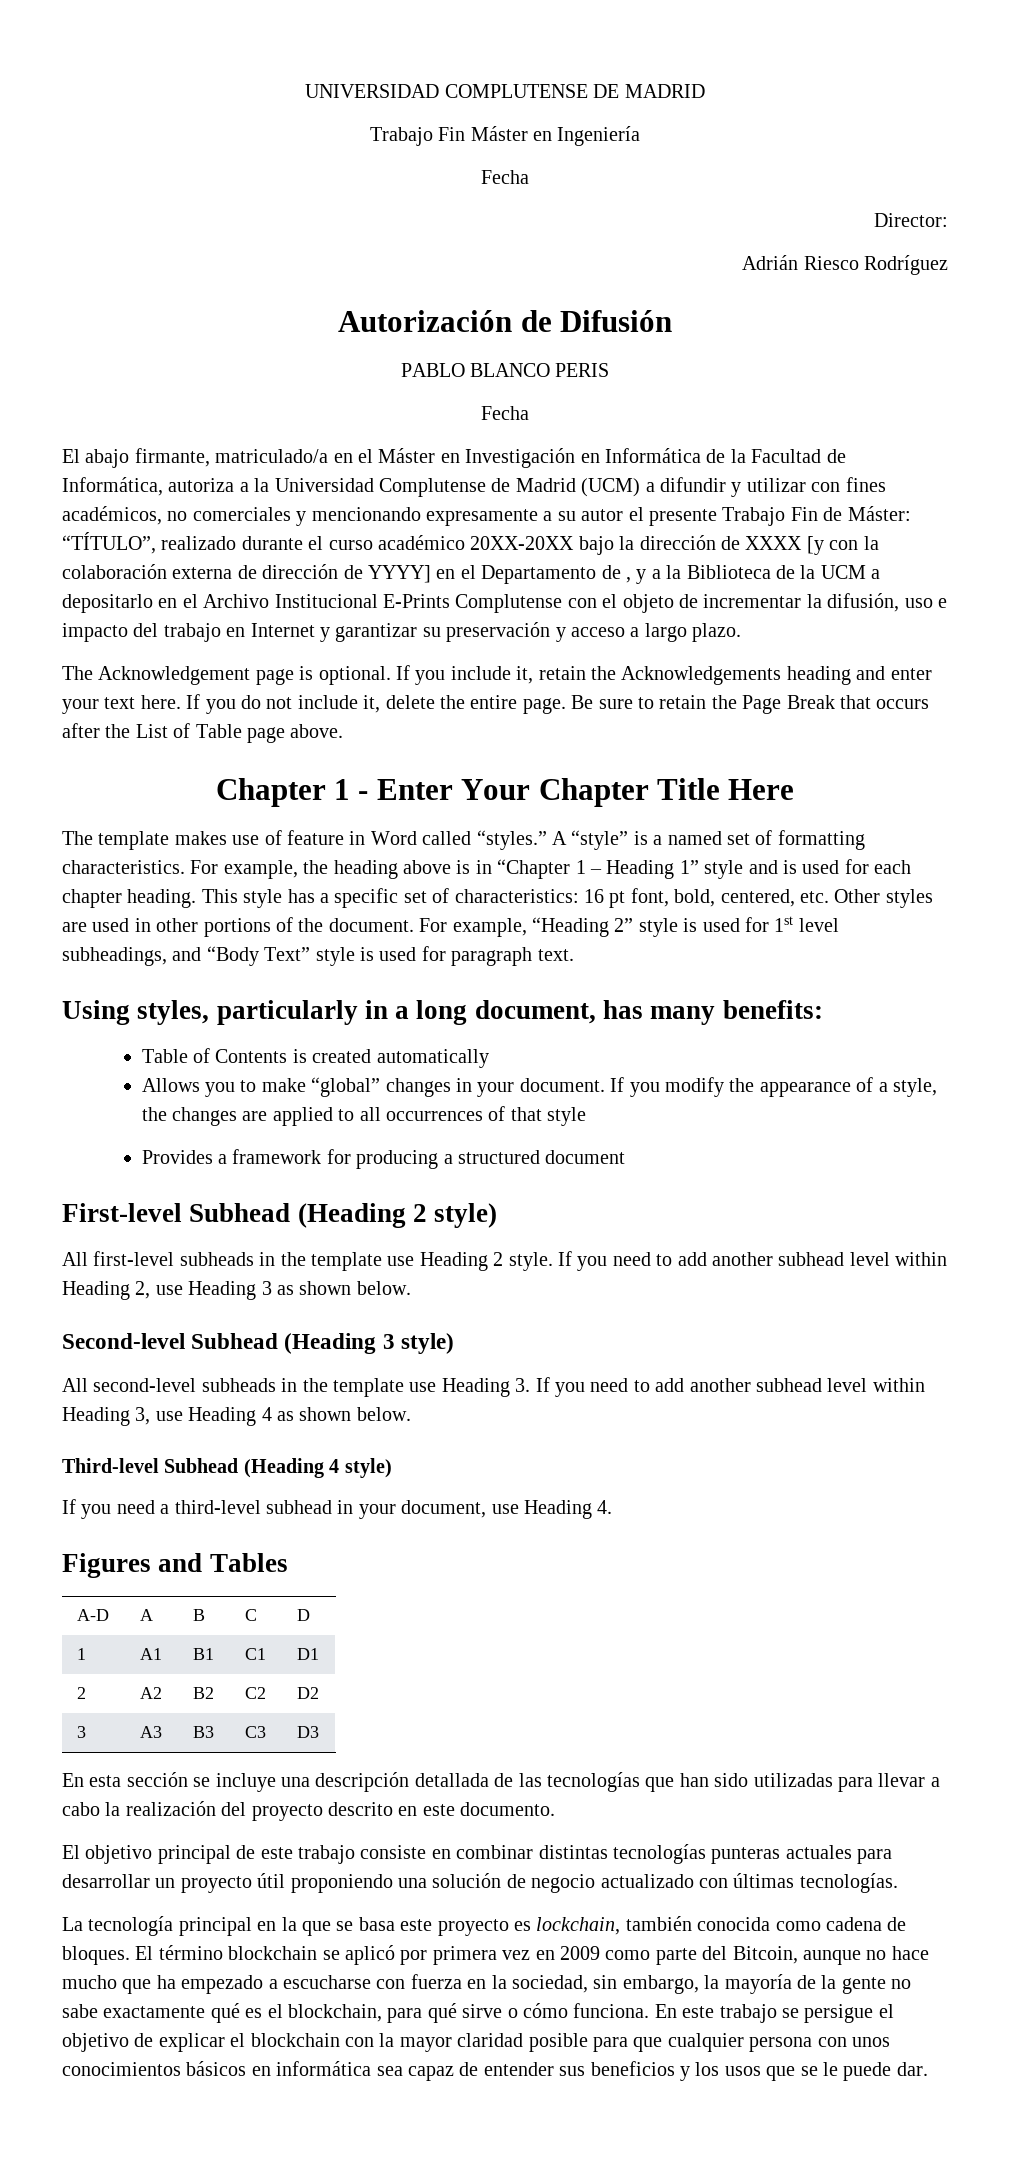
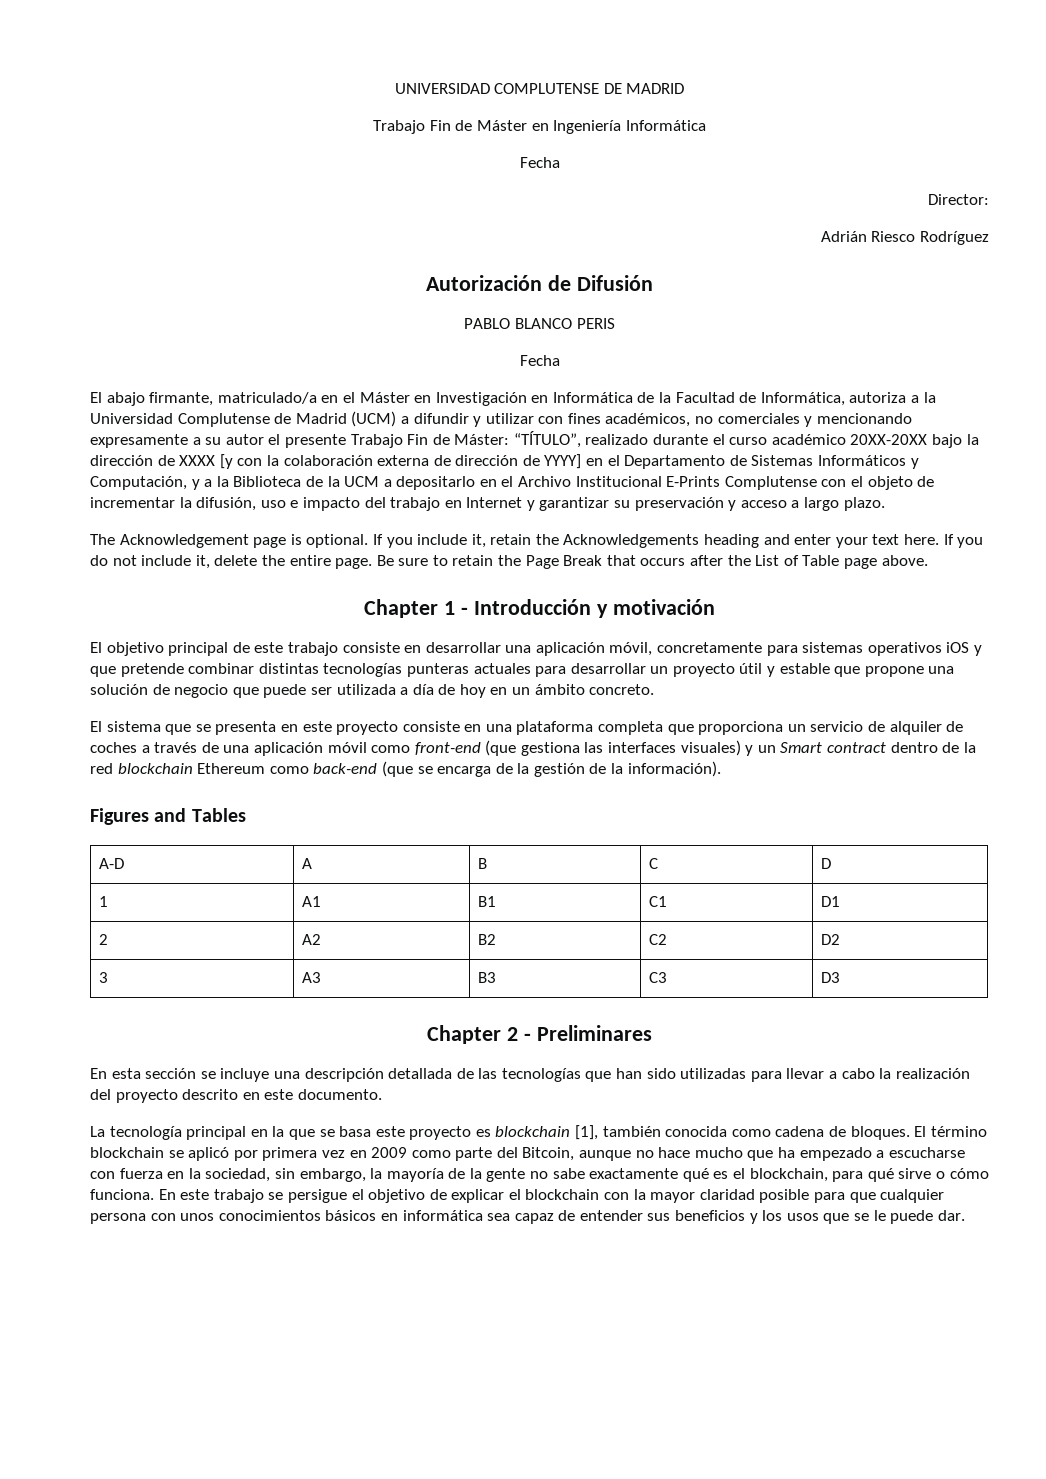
- Trabajo Fin Máster en Ingeniería
+ Trabajo Fin de Máster en Ingeniería Informática
- “TÍTULO”, realizado durante el curso académico 20XX-20XX bajo la dirección de XXXX [y con la colaboración externa de dirección de YYYY] en el Departamento de , y a la Biblioteca de la UCM a depositarlo en el Archivo Institucional E-Prints Complutense con el objeto de incrementar la difusión, uso e impacto del trabajo en Internet y garantizar su preservación y acceso a largo plazo.
+ “TÍTULO”, realizado durante el curso académico 20XX-20XX bajo la dirección de XXXX [y con la colaboración externa de dirección de YYYY] en el Departamento de Sistemas Informáticos y Computación, y a la Biblioteca de la UCM a depositarlo en el Archivo Institucional E-Prints Complutense con el objeto de incrementar la difusión, uso e impacto del trabajo en Internet y garantizar su preservación y acceso a largo plazo.
- Chapter 1 - Enter Your Chapter Title Here
- The template makes use of feature in Word called “styles.” A “style” is a named set of formatting characteristics. For example, the heading above is in “Chapter 1 – Heading 1” style and is used for each chapter heading. This style has a specific set of characteristics: 16 pt font, bold, centered, etc. Other styles are used in other portions of the document. For example, “Heading 2” style is used for 1st level subheadings, and “Body Text” style is used for paragraph text.
- Using styles, particularly in a long document, has many benefits:
- Table of Contents is created automatically
- Allows you to make “global” changes in your document. If you modify the appearance of a style, the changes are applied to all occurrences of that style
- Provides a framework for producing a structured document
- First-level Subhead (Heading 2 style)
- All first-level subheads in the template use Heading 2 style. If you need to add another subhead level within Heading 2, use Heading 3 as shown below.
- Second-level Subhead (Heading 3 style)
- All second-level subheads in the template use Heading 3. If you need to add another subhead level within Heading 3, use Heading 4 as shown below.
- Third-level Subhead (Heading 4 style)
- If you need a third-level subhead in your document, use Heading 4.
+ Chapter 1 - Introducción y motivación
+ El objetivo principal de este trabajo consiste en desarrollar una aplicación móvil, concretamente para sistemas operativos iOS y que pretende combinar distintas tecnologías punteras actuales para desarrollar un proyecto útil y estable que propone una solución de negocio que puede ser utilizada a día de hoy en un ámbito concreto.
+ El sistema que se presenta en este proyecto consiste en una plataforma completa que proporciona un servicio de alquiler de coches a través de una aplicación móvil como front-end (que gestiona las interfaces visuales) y un Smart contract dentro de la red blockchain Ethereum como back-end (que se encarga de la gestión de la información).
+ Chapter 2 - Preliminares
- El objetivo principal de este trabajo consiste en combinar distintas tecnologías punteras actuales para desarrollar un proyecto útil proponiendo una solución de negocio actualizado con últimas tecnologías.
- La tecnología principal en la que se basa este proyecto es lockchain, también conocida como cadena de bloques.
+ La tecnología principal en la que se basa este proyecto es blockchain [1], también conocida como cadena de bloques.

